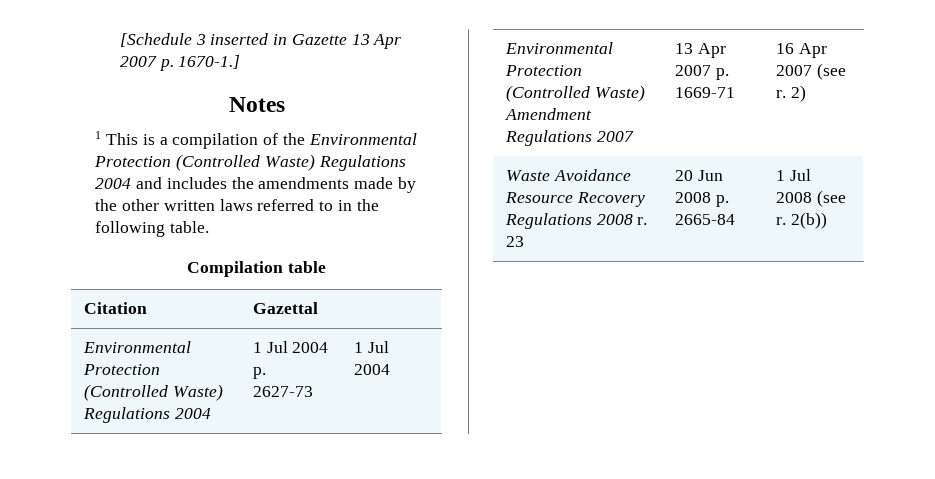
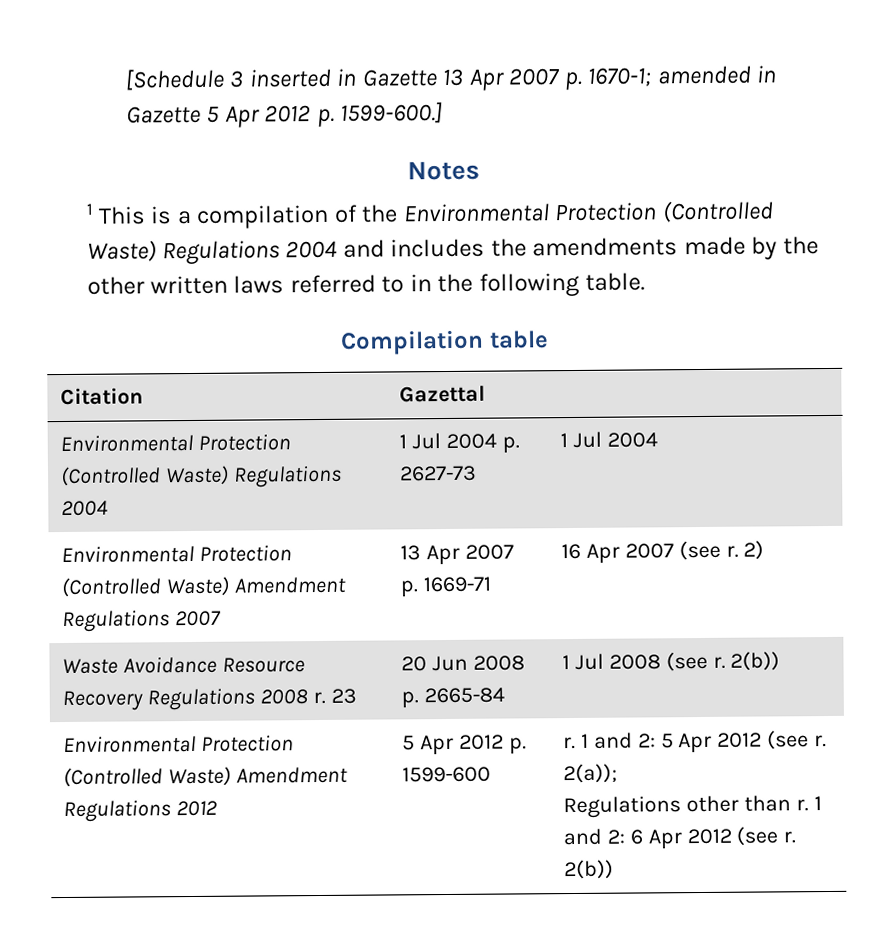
- [Schedule 3 inserted in Gazette 13 Apr 2007 p. 1670-1.]
+ [Schedule 3 inserted in Gazette 13 Apr 2007 p. 1670-1; amended in Gazette 5 Apr 2012 p. 1599-600.]
+ Environmental Protection (Controlled Waste) Amendment Regulations 2012 | 5 Apr 2012 p. 1599-600 | r. 1 and 2: 5 Apr 2012 (see r. 2(a));
+ Regulations other than r. 1 and 2: 6 Apr 2012 (see r. 2(b))

